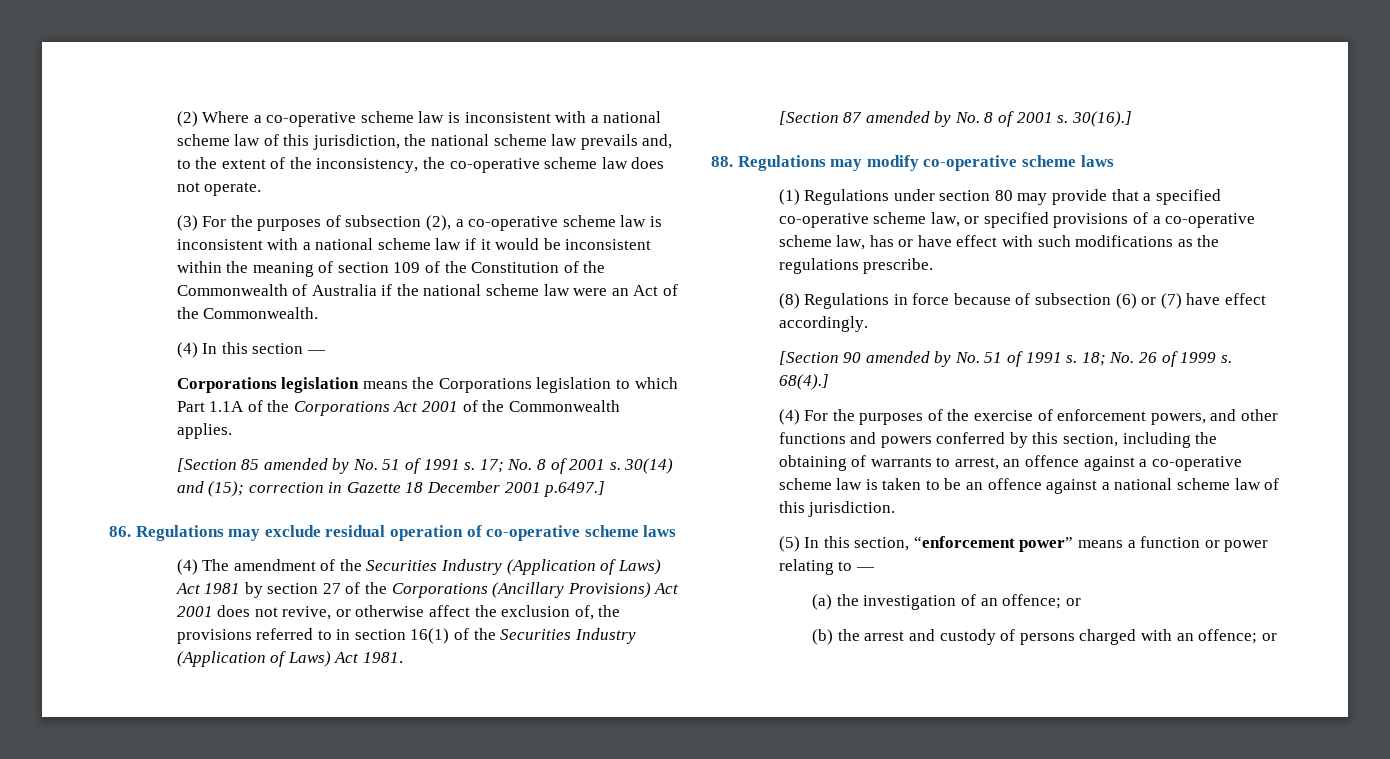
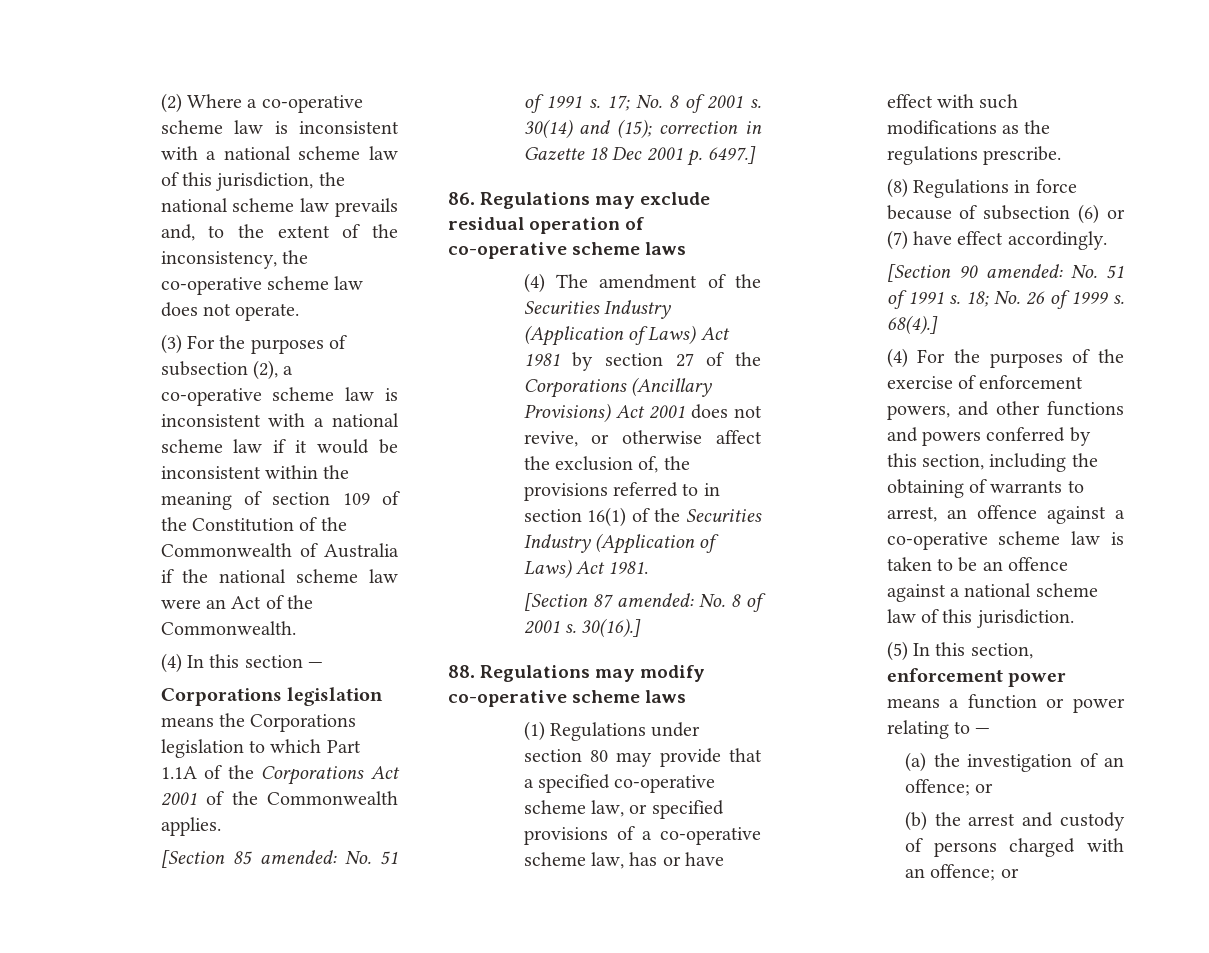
- [Section 85 amended by No. 51 of 1991 s.
+ [Section 85 amended: No. 51 of 1991 s.
- 30(14) and (15); correction in Gazette 18 December 2001 p.6497.]
+ 30(14) and (15); correction in Gazette 18 Dec 2001 p. 6497.]
- [Section 87 amended by No. 8 of 2001 s.
+ [Section 87 amended: No. 8 of 2001 s.
- [Section 90 amended by No. 51 of 1991 s.
+ [Section 90 amended: No. 51 of 1991 s.
- (5) In this section, “enforcement power” means a function or power relating to —
+ (5) In this section, enforcement power means a function or power relating to —

